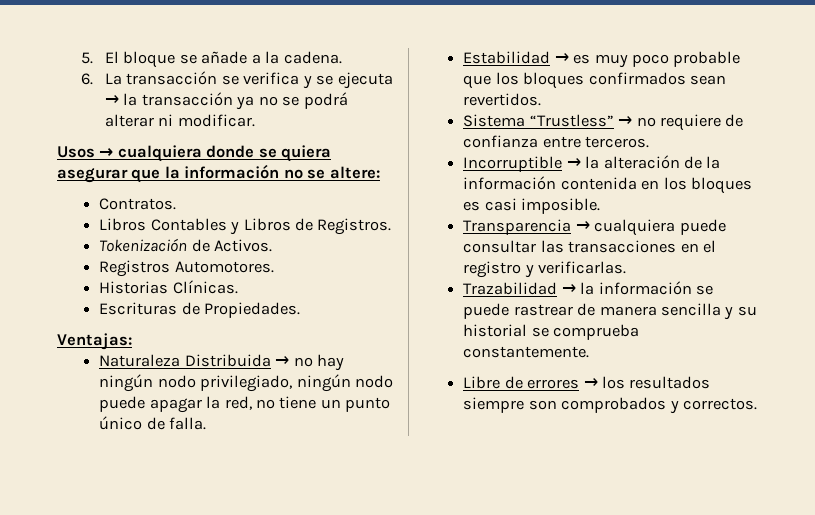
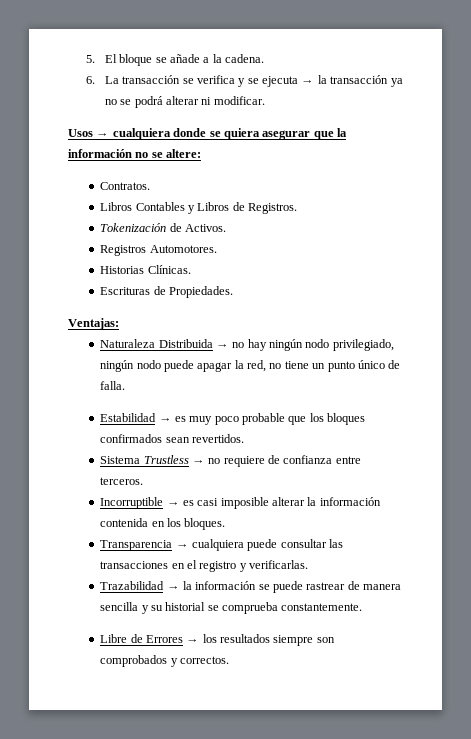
- Sistema “Trustless” → no requiere de confianza entre terceros.
+ Sistema Trustless → no requiere de confianza entre terceros.
- Incorruptible → la alteración de la información contenida en los bloques es casi imposible.
+ Incorruptible → es casi imposible alterar la información contenida en los bloques.
- Libre de errores → los resultados siempre son comprobados y correctos.
+ Libre de Errores → los resultados siempre son comprobados y correctos.

